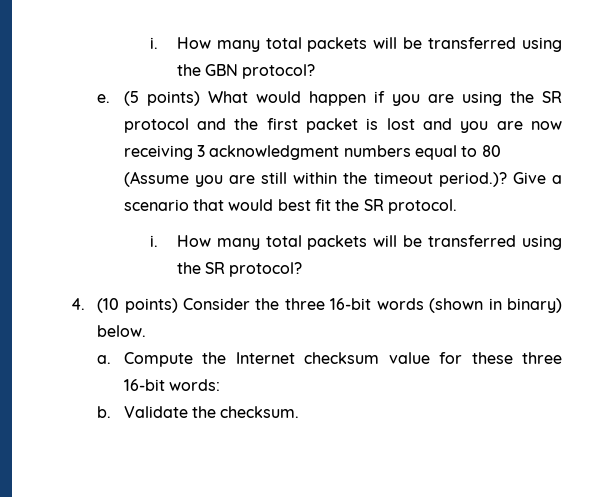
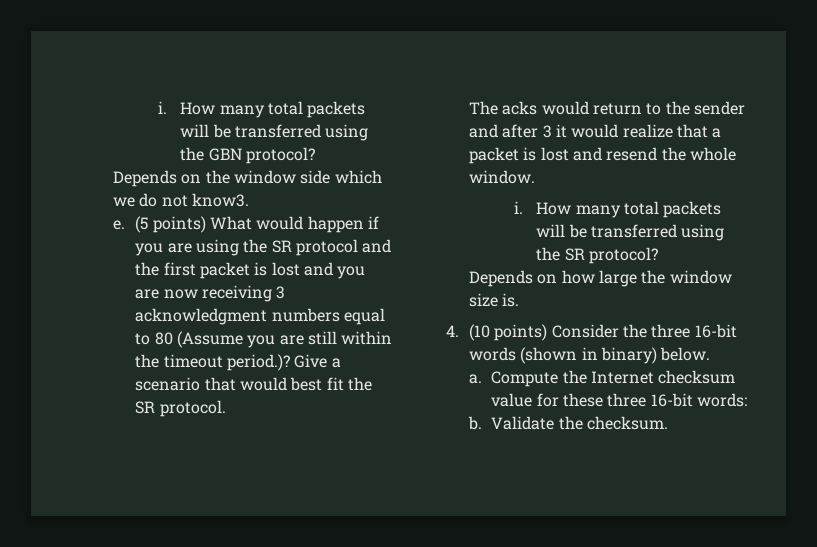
+ Depends on the window side which we do not know3.
+ The acks would return to the sender and after 3 it would realize that a packet is lost and resend the whole window.
+ Depends on how large the window size is.

